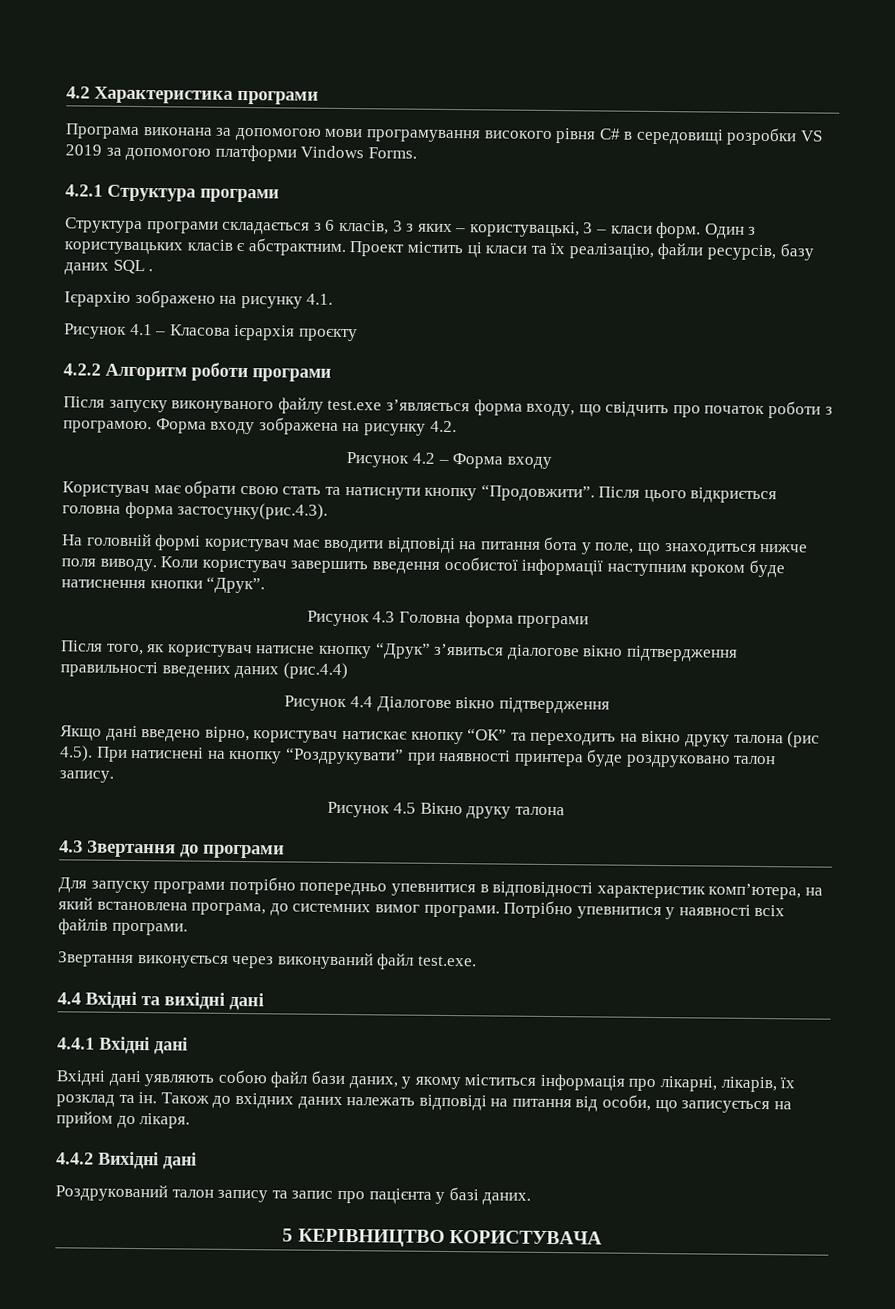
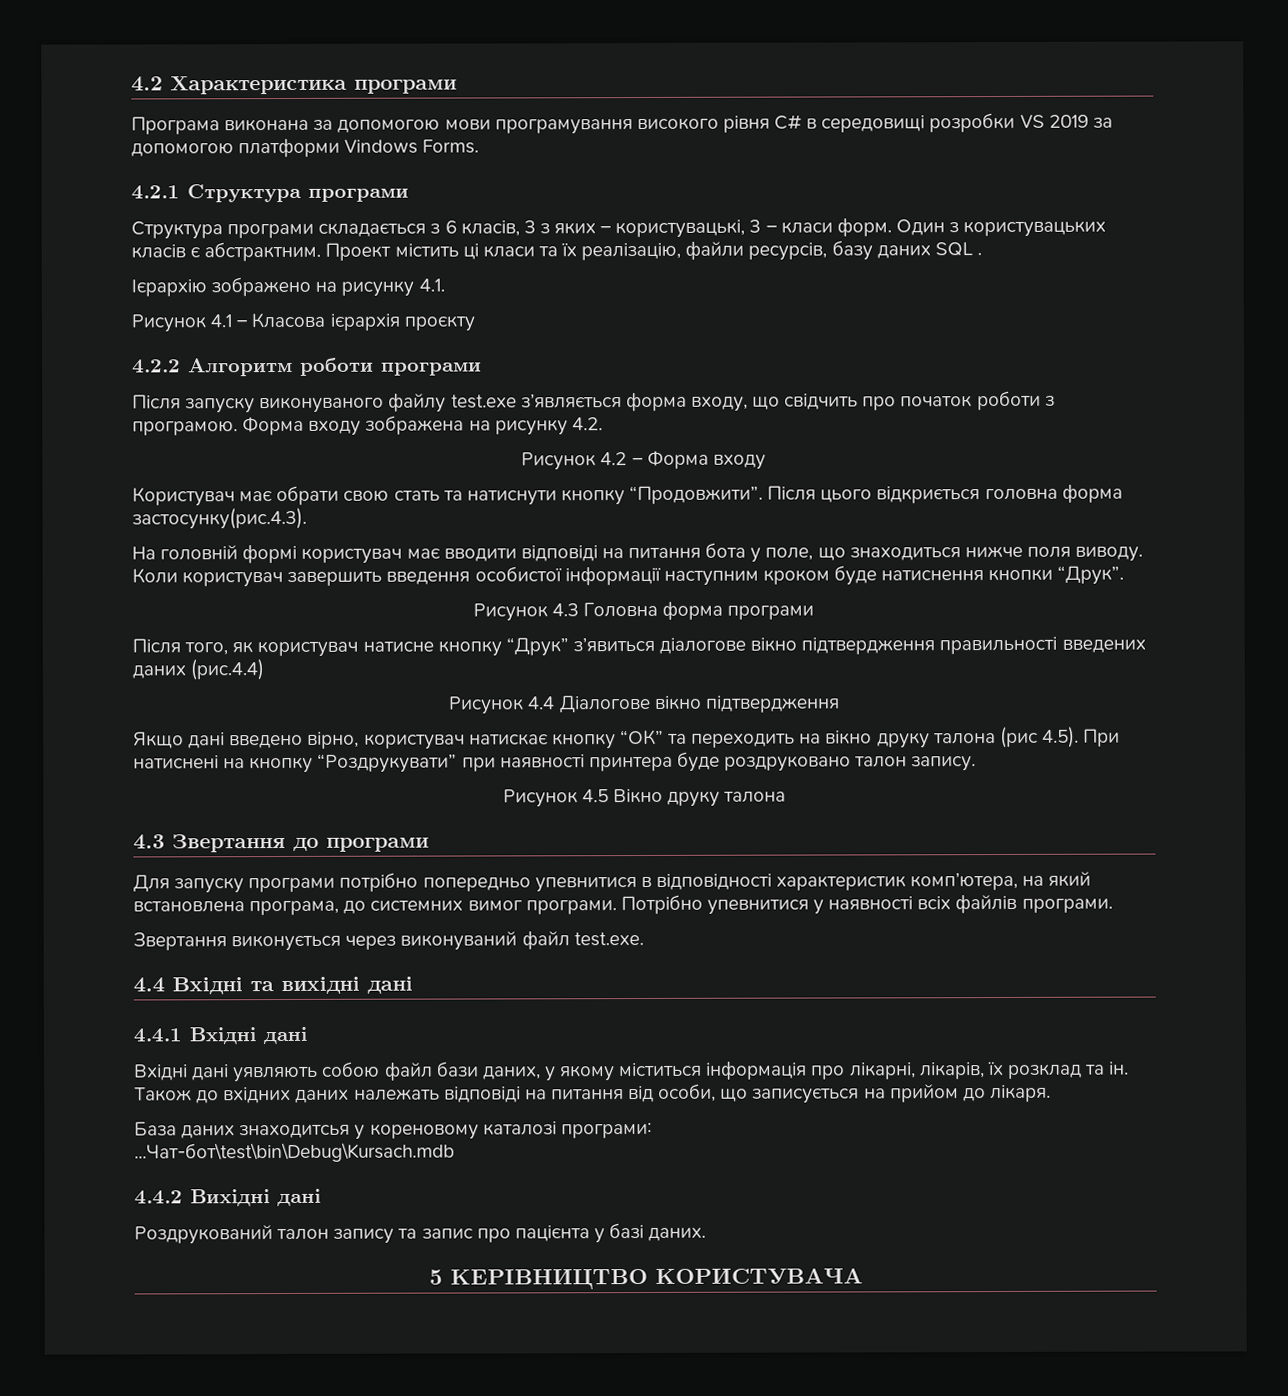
+ База даних знаходитсья у кореновому каталозі програми:
+ ...Чат-бот\test\bin\Debug\Kursach.mdb

